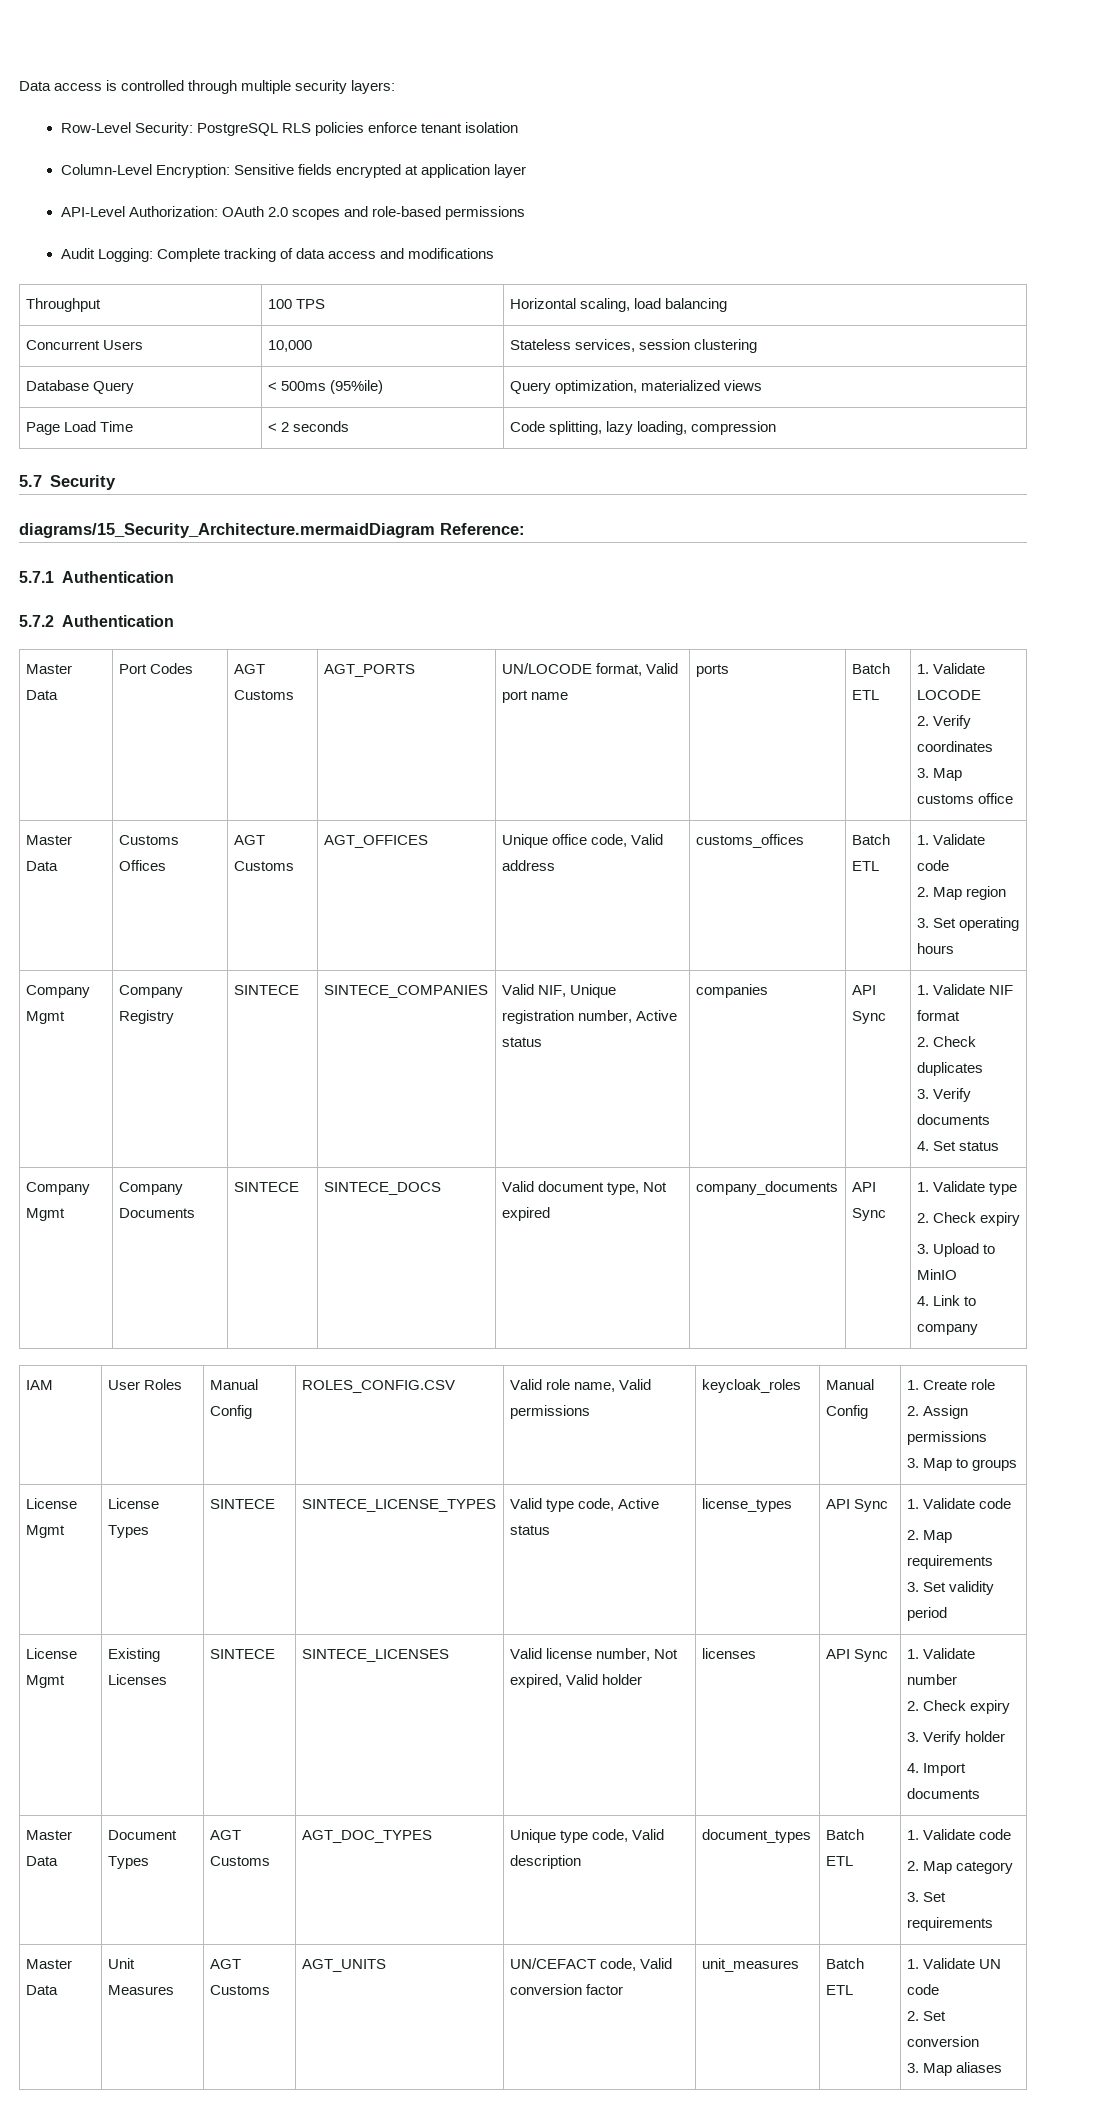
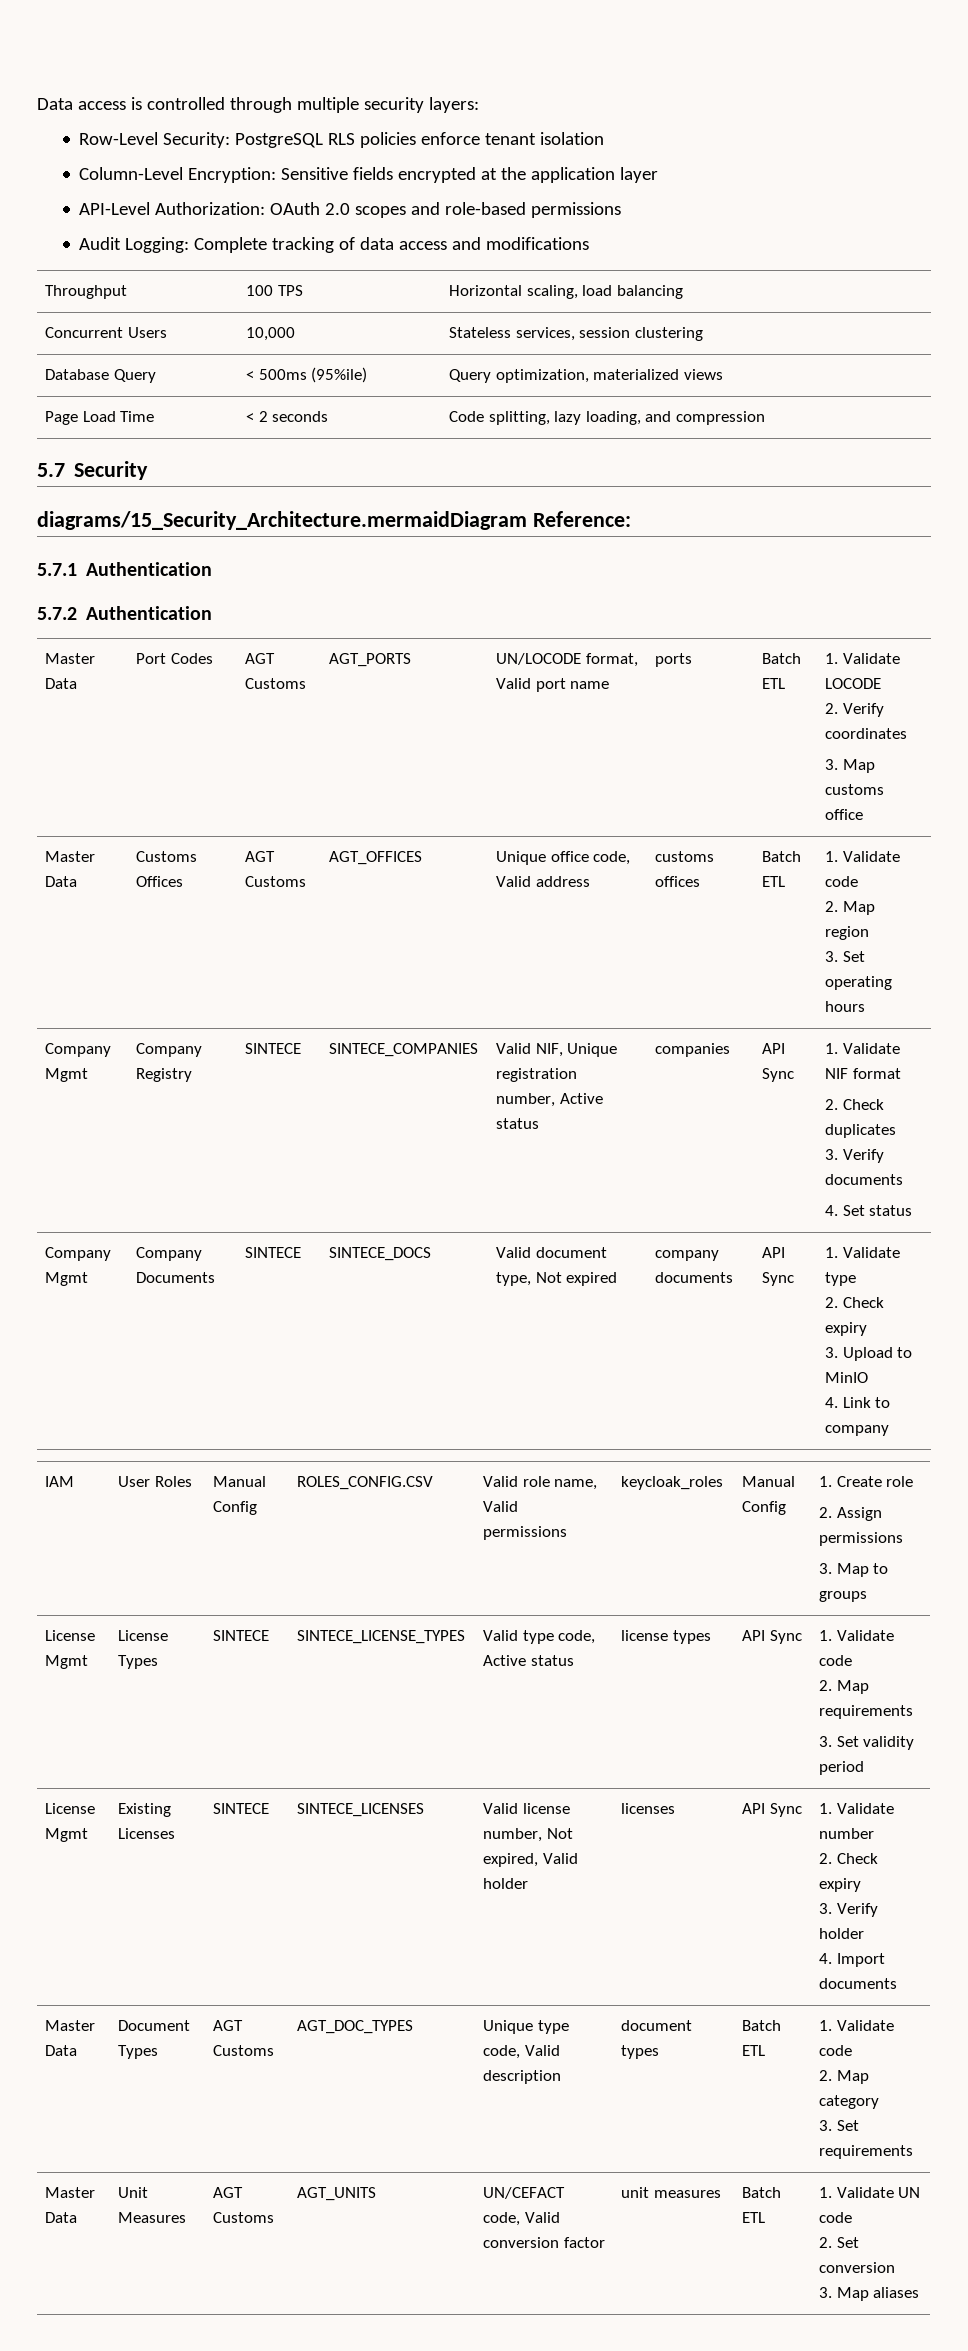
- Column-Level Encryption: Sensitive fields encrypted at application layer
+ Column-Level Encryption: Sensitive fields encrypted at the application layer
- Page Load Time | < 2 seconds | Code splitting, lazy loading, compression
+ Page Load Time | < 2 seconds | Code splitting, lazy loading, and compression
- Master Data | Customs Offices | AGT Customs | AGT_OFFICES | Unique office code, Valid address | customs_offices | Batch ETL | 1. Validate code
+ Master Data | Customs Offices | AGT Customs | AGT_OFFICES | Unique office code, Valid address | customs offices | Batch ETL | 1. Validate code
- Company Mgmt | Company Documents | SINTECE | SINTECE_DOCS | Valid document type, Not expired | company_documents | API Sync | 1. Validate type
+ Company Mgmt | Company Documents | SINTECE | SINTECE_DOCS | Valid document type, Not expired | company documents | API Sync | 1. Validate type
- License Mgmt | License Types | SINTECE | SINTECE_LICENSE_TYPES | Valid type code, Active status | license_types | API Sync | 1. Validate code
+ License Mgmt | License Types | SINTECE | SINTECE_LICENSE_TYPES | Valid type code, Active status | license types | API Sync | 1. Validate code
- Master Data | Document Types | AGT Customs | AGT_DOC_TYPES | Unique type code, Valid description | document_types | Batch ETL | 1. Validate code
+ Master Data | Document Types | AGT Customs | AGT_DOC_TYPES | Unique type code, Valid description | document types | Batch ETL | 1. Validate code
- Master Data | Unit Measures | AGT Customs | AGT_UNITS | UN/CEFACT code, Valid conversion factor | unit_measures | Batch ETL | 1. Validate UN code
+ Master Data | Unit Measures | AGT Customs | AGT_UNITS | UN/CEFACT code, Valid conversion factor | unit measures | Batch ETL | 1. Validate UN code

